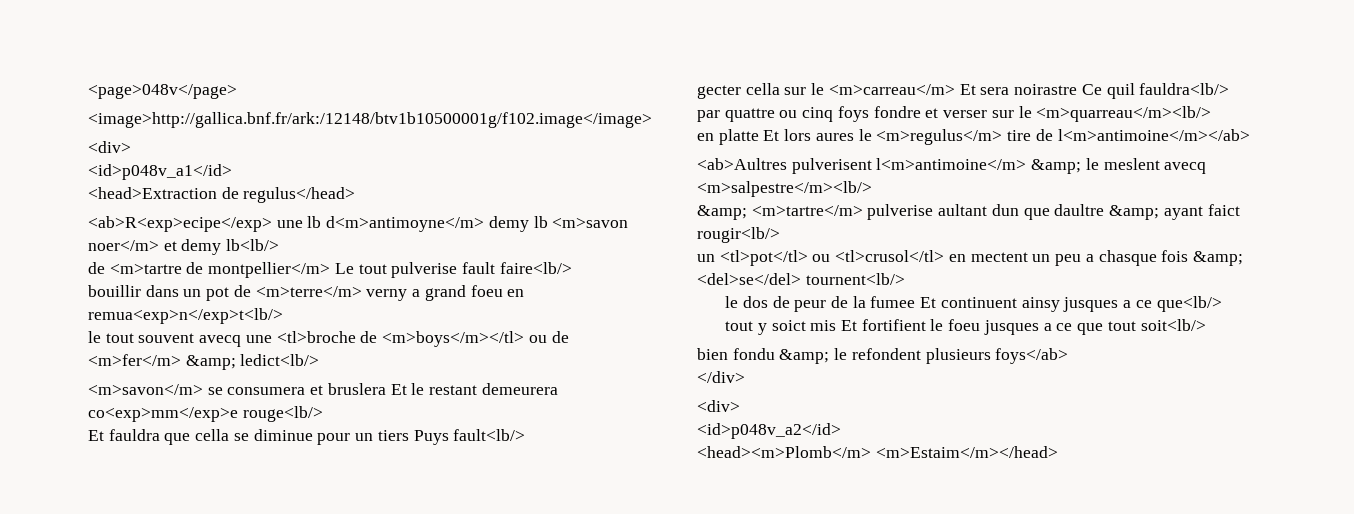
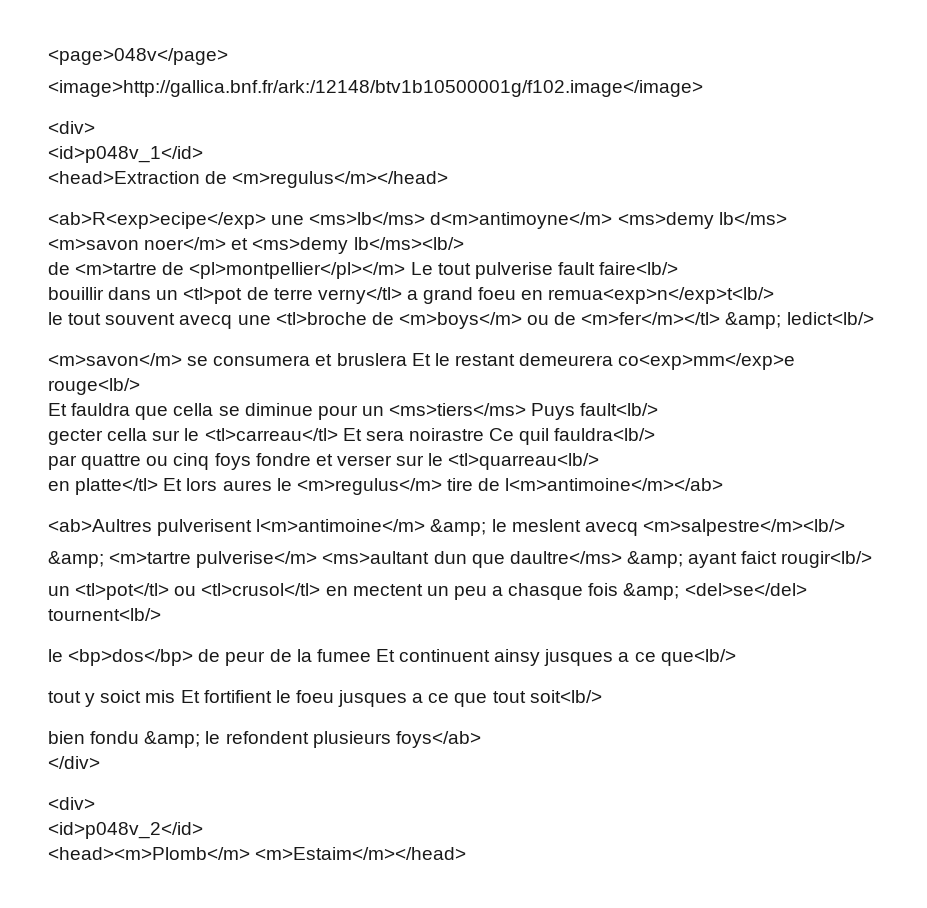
- <id>p048v_a1</id>
+ <id>p048v_1</id>
- <head>Extraction de regulus</head>
+ <head>Extraction de <m>regulus</m></head>
- <ab>R<exp>ecipe</exp> une lb d<m>antimoyne</m> demy lb <m>savon noer</m> et demy lb<lb/>
+ <ab>R<exp>ecipe</exp> une <ms>lb</ms> d<m>antimoyne</m> <ms>demy lb</ms> <m>savon noer</m> et <ms>demy lb</ms><lb/>
- de <m>tartre de montpellier</m> Le tout pulverise fault faire<lb/>
+ de <m>tartre de <pl>montpellier</pl></m> Le tout pulverise fault faire<lb/>
- bouillir dans un pot de <m>terre</m> verny a grand foeu en remua<exp>n</exp>t<lb/>
+ bouillir dans un <tl>pot de terre verny</tl> a grand foeu en remua<exp>n</exp>t<lb/>
- le tout souvent avecq une <tl>broche de <m>boys</m></tl> ou de <m>fer</m> &amp; ledict<lb/>
+ le tout souvent avecq une <tl>broche de <m>boys</m> ou de <m>fer</m></tl> &amp; ledict<lb/>
- Et fauldra que cella se diminue pour un tiers Puys fault<lb/>
+ Et fauldra que cella se diminue pour un <ms>tiers</ms> Puys fault<lb/>
- gecter cella sur le <m>carreau</m> Et sera noirastre Ce quil fauldra<lb/>
+ gecter cella sur le <tl>carreau</tl> Et sera noirastre Ce quil fauldra<lb/>
- par quattre ou cinq foys fondre et verser sur le <m>quarreau</m><lb/>
- en platte Et lors aures le <m>regulus</m> tire de l<m>antimoine</m></ab>
+ par quattre ou cinq foys fondre et verser sur le <tl>quarreau<lb/>
+ en platte</tl> Et lors aures le <m>regulus</m> tire de l<m>antimoine</m></ab>
- &amp; <m>tartre</m> pulverise aultant dun que daultre &amp; ayant faict rougir<lb/>
+ &amp; <m>tartre pulverise</m> <ms>aultant dun que daultre</ms> &amp; ayant faict rougir<lb/>
- le dos de peur de la fumee Et continuent ainsy jusques a ce que<lb/>
+ le <bp>dos</bp> de peur de la fumee Et continuent ainsy jusques a ce que<lb/>
- <id>p048v_a2</id>
+ <id>p048v_2</id>

